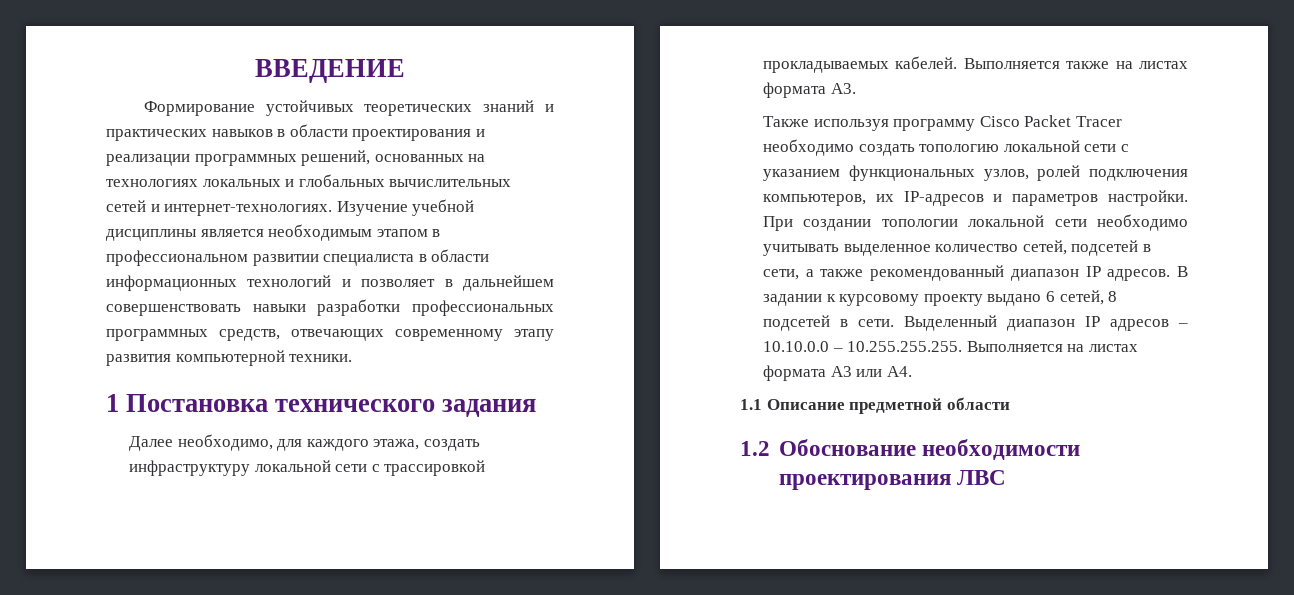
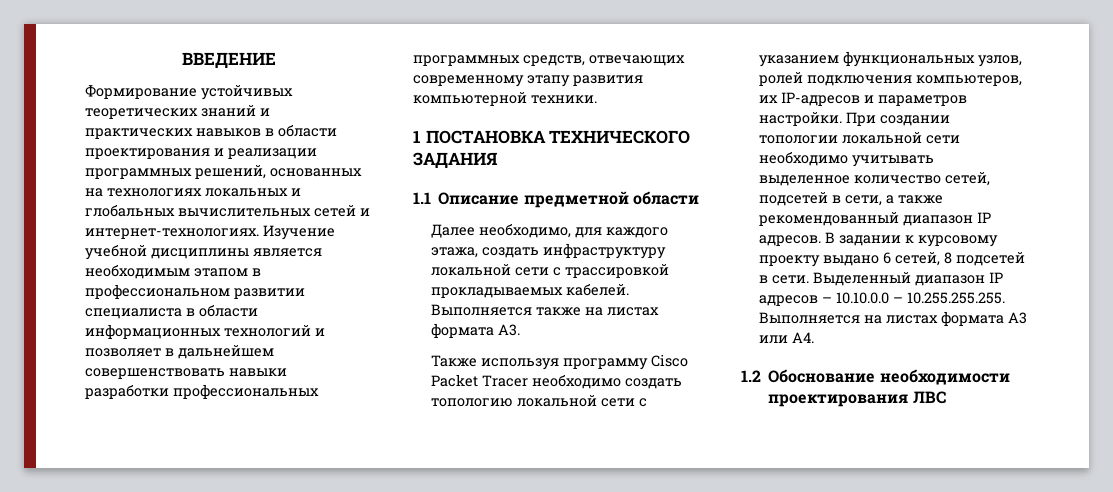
- 1 Постановка технического задания
+ 1 ПОСТАНОВКА ТЕХНИЧЕСКОГО ЗАДАНИЯ
+ 1.1 Описание предметной области
- 1.1 Описание предметной области

